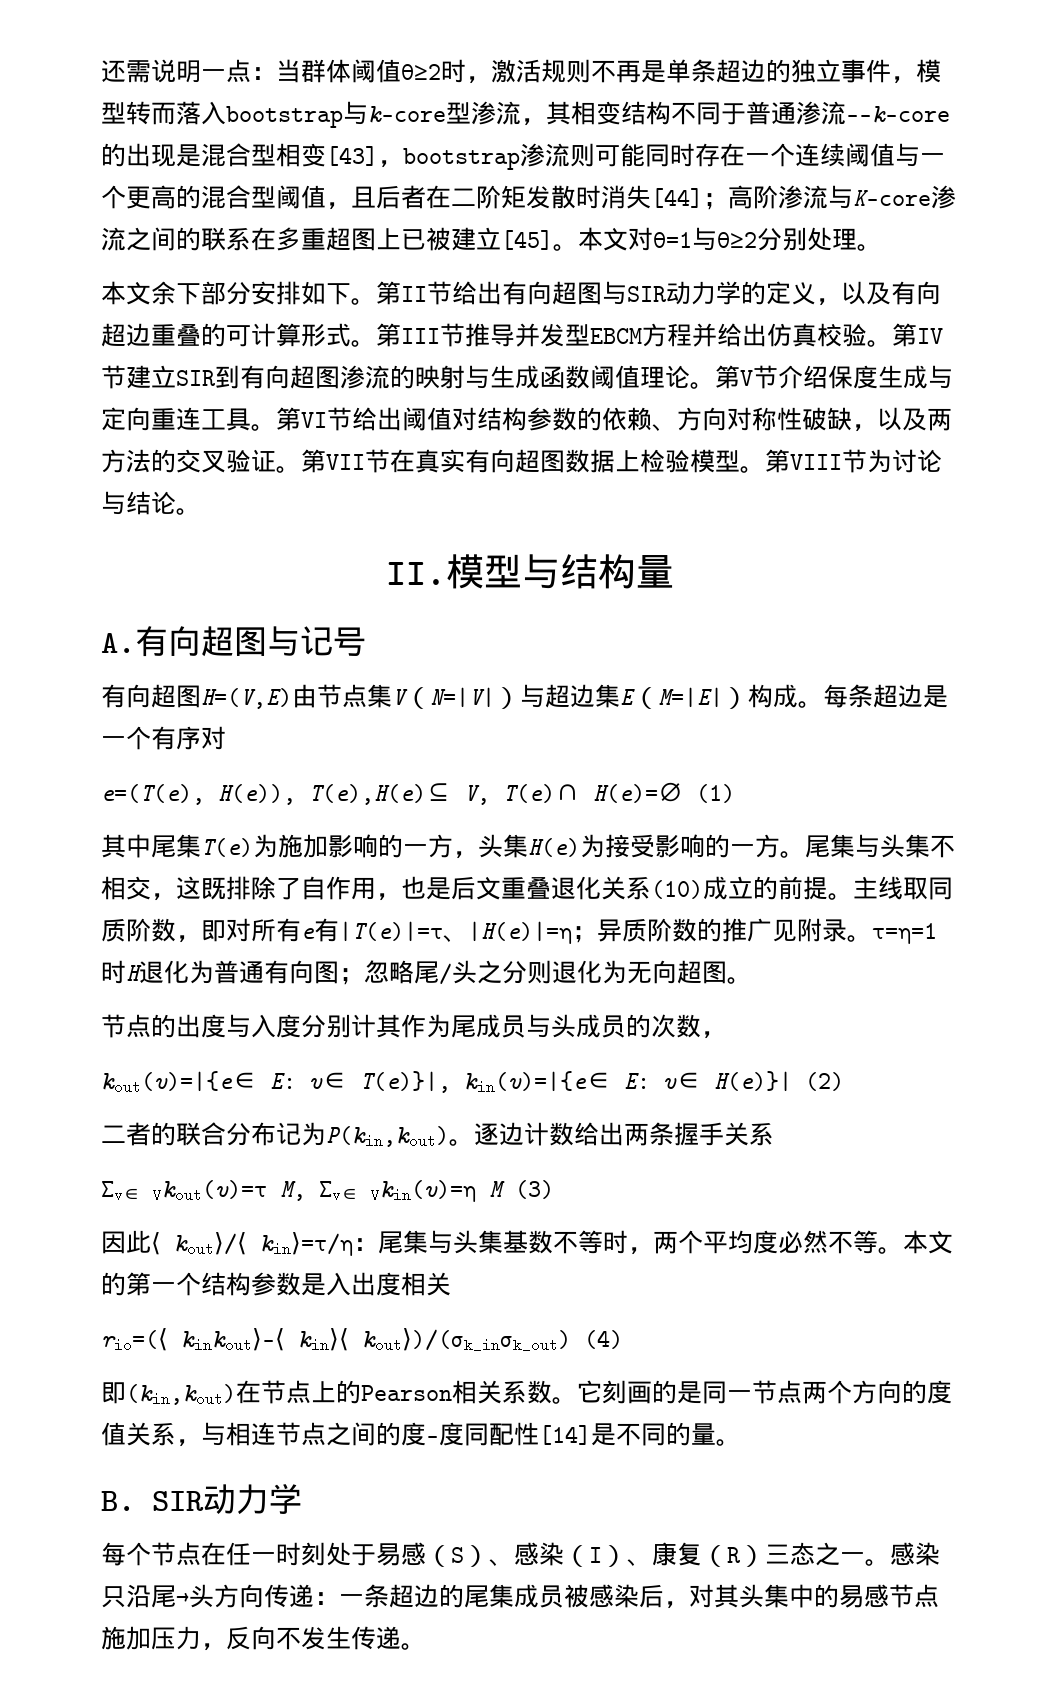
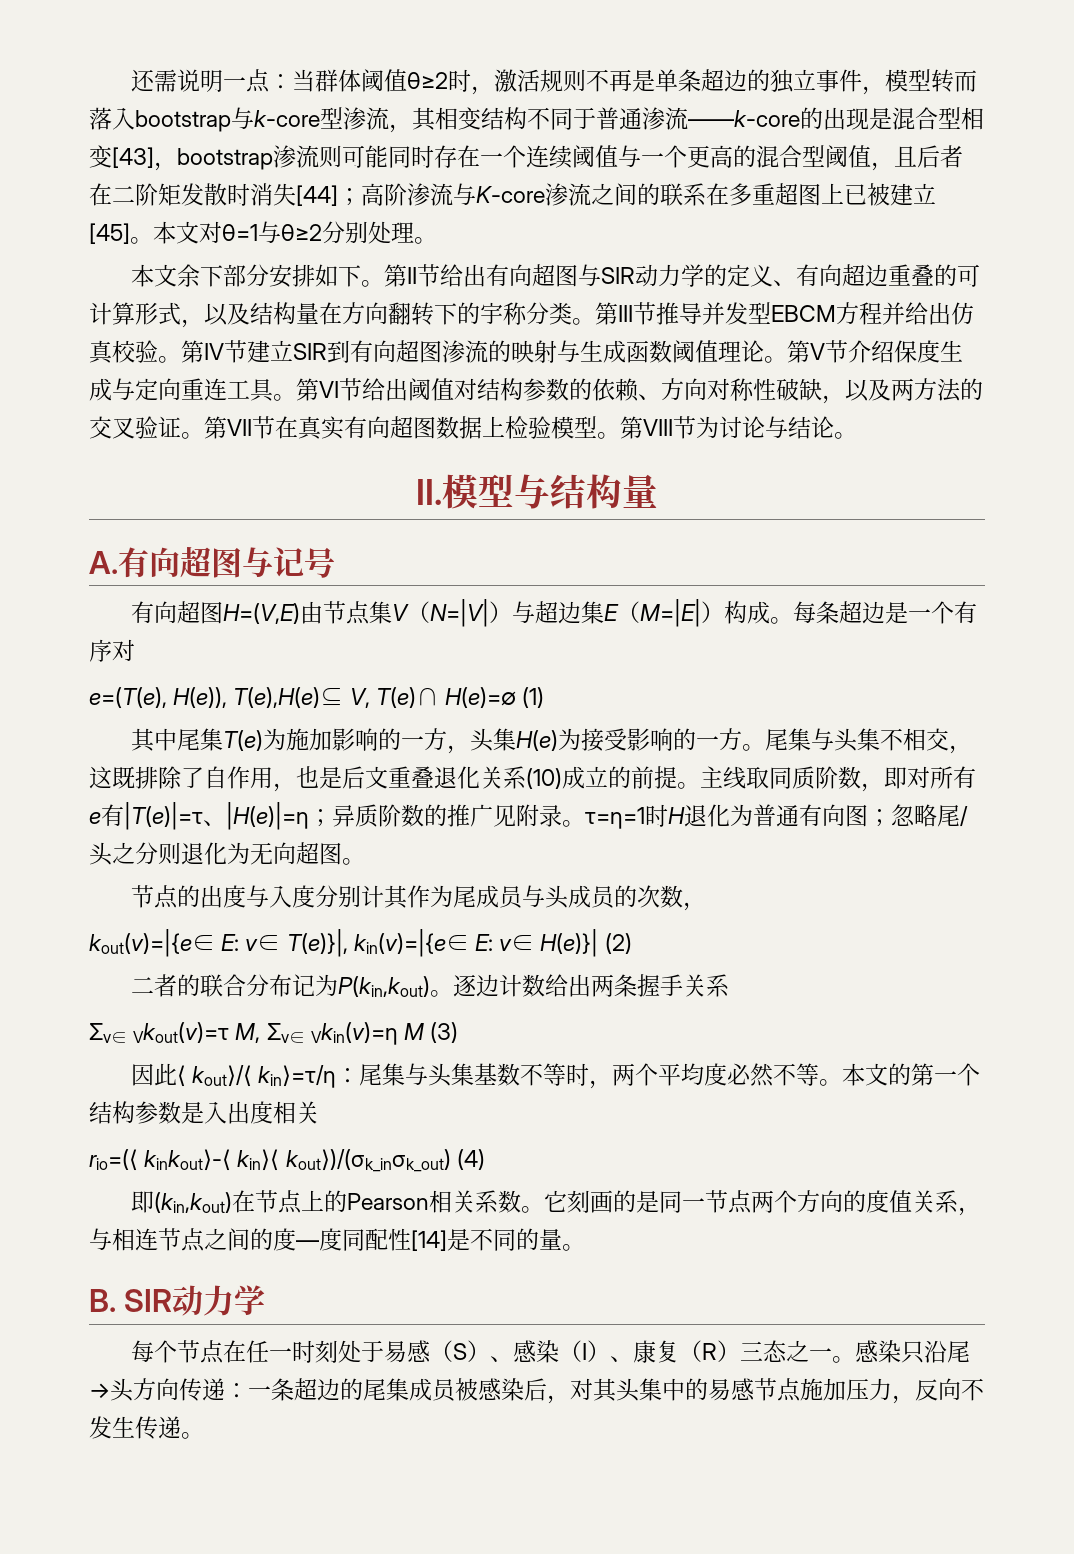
- 第II节给出有向超图与SIR动力学的定义，以及有向超边重叠的可计算形式。
+ 第II节给出有向超图与SIR动力学的定义、有向超边重叠的可计算形式，以及结构量在方向翻转下的宇称分类。

